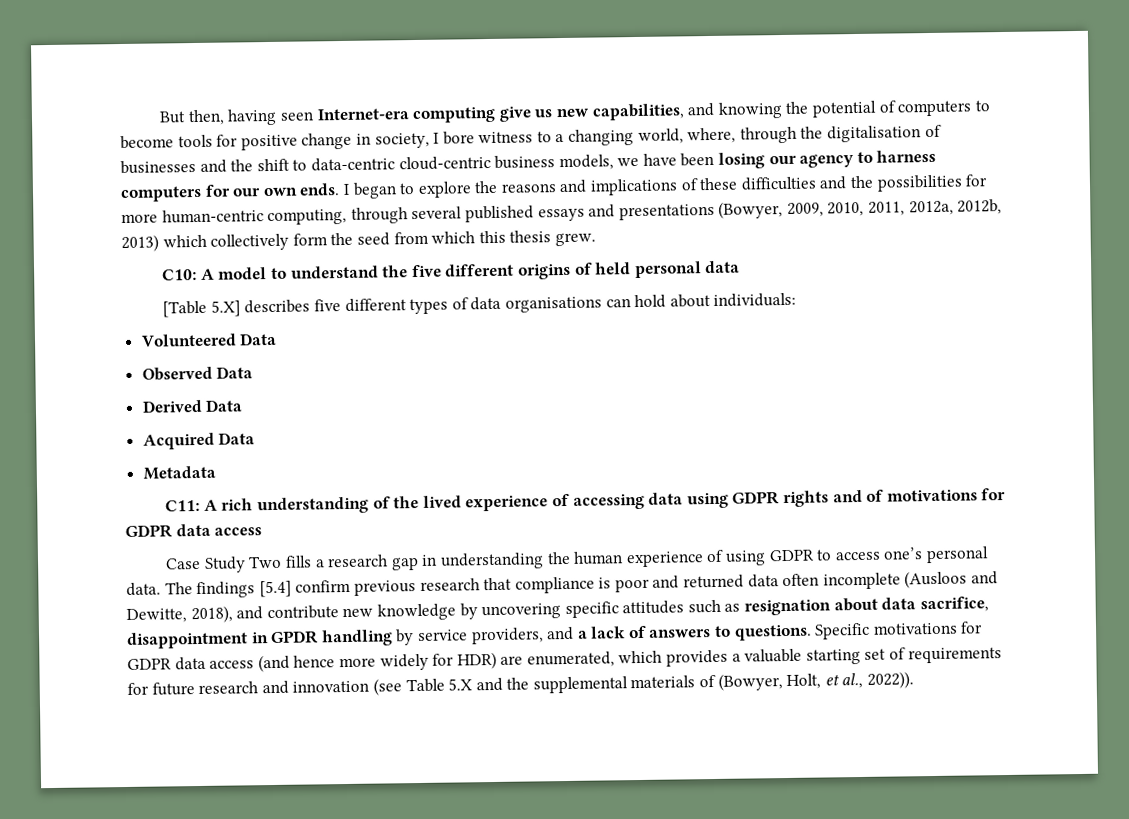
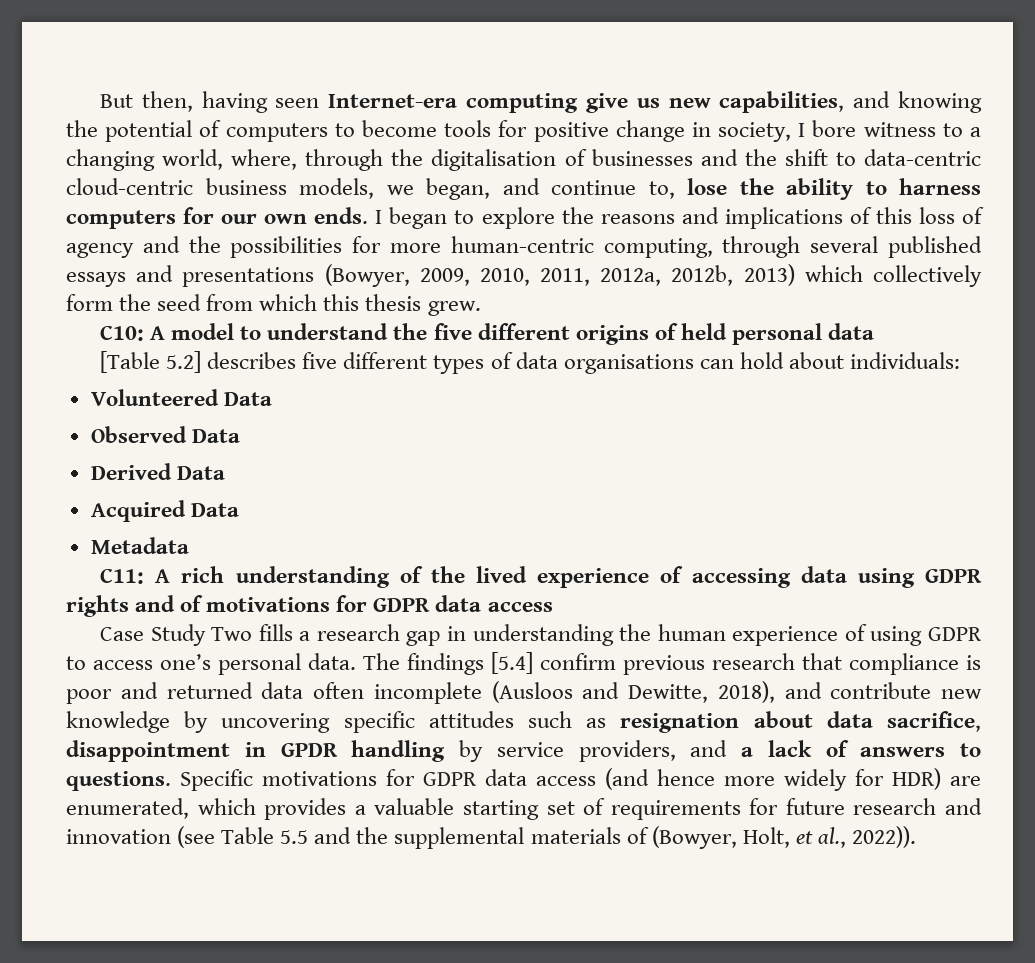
- But then, having seen Internet-era computing give us new capabilities, and knowing the potential of computers to become tools for positive change in society, I bore witness to a changing world, where, through the digitalisation of businesses and the shift to data-centric cloud-centric business models, we have been losing our agency to harness computers for our own ends.
+ But then, having seen Internet-era computing give us new capabilities, and knowing the potential of computers to become tools for positive change in society, I bore witness to a changing world, where, through the digitalisation of businesses and the shift to data-centric cloud-centric business models, we began, and continue to, lose the ability to harness computers for our own ends.
- I began to explore the reasons and implications of these difficulties and the possibilities for more human-centric computing, through several published essays and presentations (Bowyer, 2009, 2010, 2011, 2012a, 2012b, 2013) which collectively form the seed from which this thesis grew.
+ I began to explore the reasons and implications of this loss of agency and the possibilities for more human-centric computing, through several published essays and presentations (Bowyer, 2009, 2010, 2011, 2012a, 2012b, 2013) which collectively form the seed from which this thesis grew.
- [Table 5.X] describes five different types of data organisations can hold about individuals:
+ [Table 5.2] describes five different types of data organisations can hold about individuals:
- Specific motivations for GDPR data access (and hence more widely for HDR) are enumerated, which provides a valuable starting set of requirements for future research and innovation (see Table 5.X and the supplemental materials of (Bowyer, Holt, et al., 2022)).
+ Specific motivations for GDPR data access (and hence more widely for HDR) are enumerated, which provides a valuable starting set of requirements for future research and innovation (see Table 5.5 and the supplemental materials of (Bowyer, Holt, et al., 2022)).

